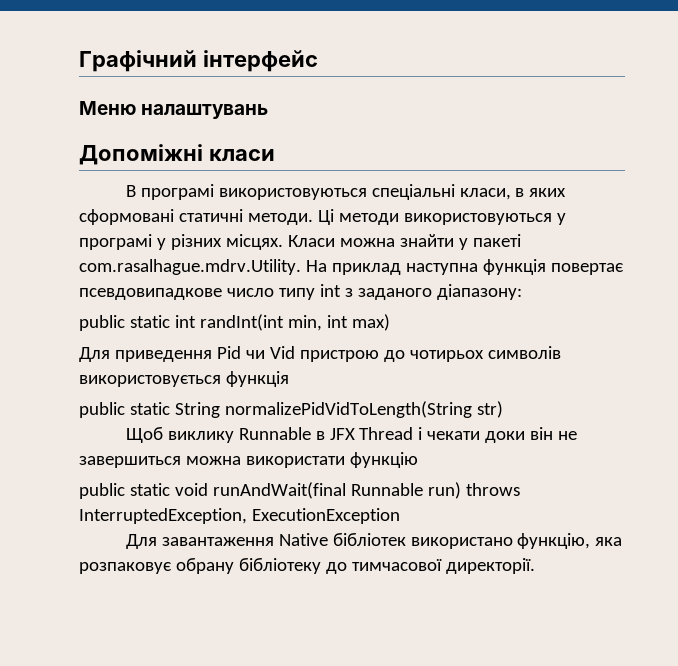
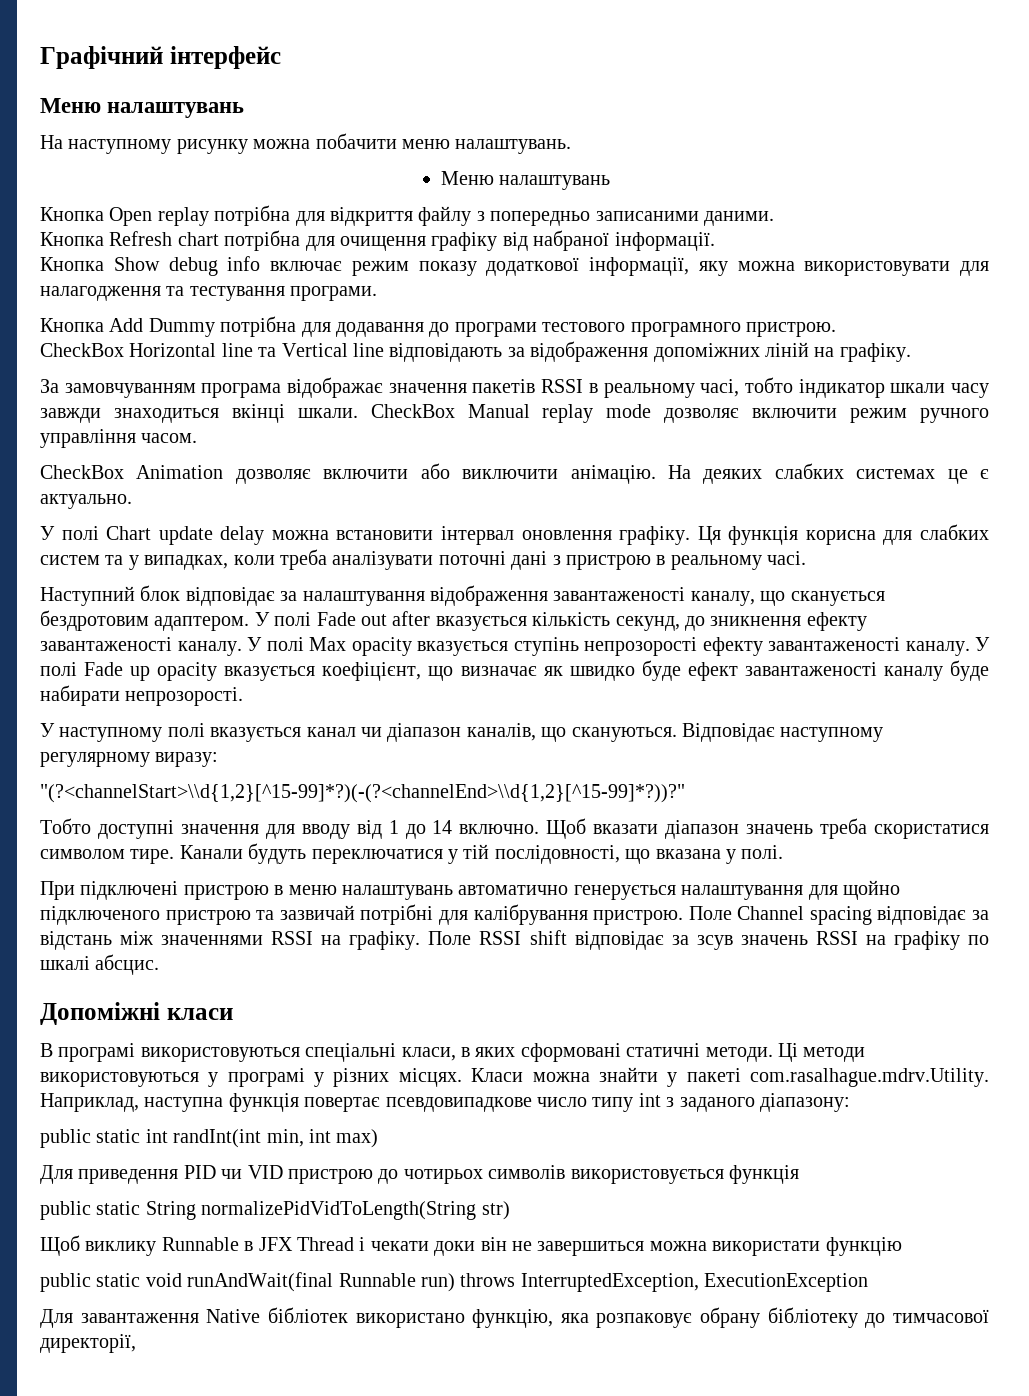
+ На наступному рисунку можна побачити меню налаштувань.
+ Меню налаштувань
+ Кнопка Open replay потрібна для відкриття файлу з попередньо записаними даними.
+ Кнопка Refresh chart потрібна для очищення графіку від набраної інформації.
+ Кнопка Show debug info включає режим показу додаткової інформації, яку можна використовувати для налагодження та тестування програми.
+ Кнопка Add Dummy потрібна для додавання до програми тестового програмного пристрою.
+ CheckBox Horizontal line та Vertical line відповідають за відображення допоміжних ліній на графіку.
+ За замовчуванням програма відображає значення пакетів RSSI в реальному часі, тобто індикатор шкали часу завжди знаходиться вкінці шкали. CheckBox Manual replay mode дозволяє включити режим ручного управління часом.
+ CheckBox Animation дозволяє включити або виключити анімацію. На деяких слабких системах це є актуально.
+ У полі Chart update delay можна встановити інтервал оновлення графіку. Ця функція корисна для слабких систем та у випадках, коли треба аналізувати поточні дані з пристрою в реальному часі.
+ Наступний блок відповідає за налаштування відображення завантаженості каналу, що сканується бездротовим адаптером. У полі Fade out after вказується кількість секунд, до зникнення ефекту завантаженості каналу. У полі Max opacity вказується ступінь непрозорості ефекту завантаженості каналу. У полі Fade up opacity вказується коефіцієнт, що визначає як швидко буде ефект завантаженості каналу буде набирати непрозорості.
+ У наступному полі вказується канал чи діапазон каналів, що скануються. Відповідає наступному регулярному виразу:
+ "(?<channelStart>\\d{1,2}[^15-99]*?)(-(?<channelEnd>\\d{1,2}[^15-99]*?))?"
+ Тобто доступні значення для вводу від 1 до 14 включно. Щоб вказати діапазон значень треба скористатися символом тире. Канали будуть переключатися у тій послідовності, що вказана у полі.
+ При підключені пристрою в меню налаштувань автоматично генерується налаштування для щойно підключеного пристрою та зазвичай потрібні для калібрування пристрою. Поле Channel spacing відповідає за відстань між значеннями RSSI на графіку. Поле RSSI shift відповідає за зсув значень RSSI на графіку по шкалі абсцис.
- Класи можна знайти у пакеті com.rasalhague.mdrv.Utility. На приклад наступна функція повертає псевдовипадкове число типу int з заданого діапазону:
+ Класи можна знайти у пакеті com.rasalhague.mdrv.Utility. Наприклад, наступна функція повертає псевдовипадкове число типу int з заданого діапазону:
- Для приведення Pid чи Vid пристрою до чотирьох символів використовується функція
+ Для приведення PID чи VID пристрою до чотирьох символів використовується функція
- Для завантаження Native бібліотек використано функцію, яка розпаковує обрану бібліотеку до тимчасової директорії.
+ Для завантаження Native бібліотек використано функцію, яка розпаковує обрану бібліотеку до тимчасової директорії,

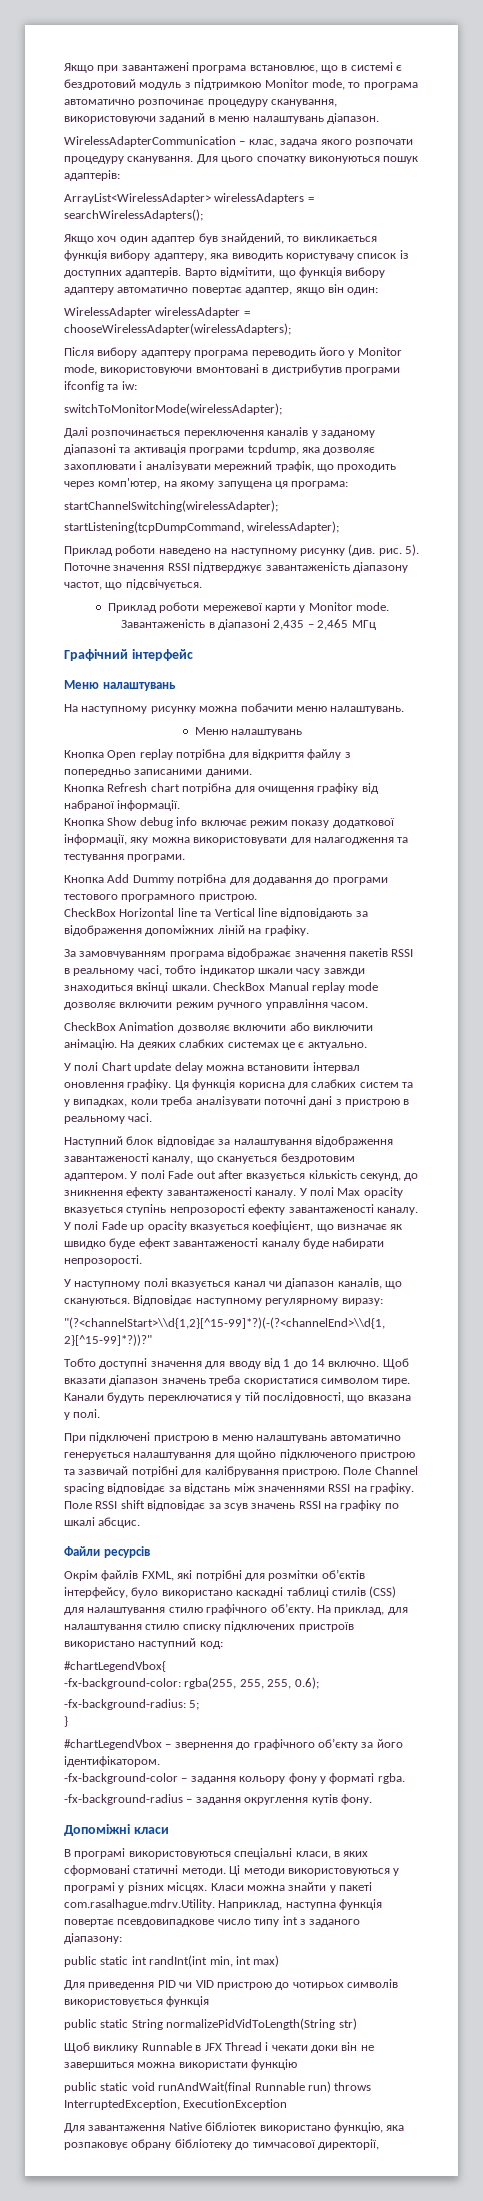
+ Якщо при завантажені програма встановлює, що в системі є бездротовий модуль з підтримкою Monitor mode, то програма автоматично розпочинає процедуру сканування, використовуючи заданий в меню налаштувань діапазон.
+ WirelessAdapterCommunication – клас, задача якого розпочати процедуру сканування. Для цього спочатку виконуються пошук адаптерів:
+ ArrayList<WirelessAdapter> wirelessAdapters = searchWirelessAdapters();
+ Якщо хоч один адаптер був знайдений, то викликається функція вибору адаптеру, яка виводить користувачу список із доступних адаптерів. Варто відмітити, що функція вибору адаптеру автоматично повертає адаптер, якщо він один:
+ WirelessAdapter wirelessAdapter = chooseWirelessAdapter(wirelessAdapters);
+ Після вибору адаптеру програма переводить його у Monitor mode, використовуючи вмонтовані в дистрибутив програми ifconfig та iw:
+ switchToMonitorMode(wirelessAdapter);
+ Далі розпочинається переключення каналів у заданому діапазоні та активація програми tcpdump, яка дозволяє захоплювати і аналізувати мережний трафік, що проходить через комп'ютер, на якому запущена ця програма:
+ startChannelSwitching(wirelessAdapter);
+ startListening(tcpDumpCommand, wirelessAdapter);
+ Приклад роботи наведено на наступному рисунку (див. рис. 5). Поточне значення RSSI підтверджує завантаженість діапазону частот, що підсвічується.
+ Приклад роботи мережевої карти у Monitor mode. Завантаженість в діапазоні 2,435 – 2,465 МГц
+ Файли ресурсів
+ Окрім файлів FXML, які потрібні для розмітки об’єктів інтерфейсу, було використано каскадні таблиці стилів (CSS) для налаштування стилю графічного об’єкту. На приклад, для налаштування стилю списку підключених пристроїв використано наступний код:
+ #chartLegendVbox{
+ -fx-background-color: rgba(255, 255, 255, 0.6);
+ -fx-background-radius: 5;
+ }
+ #chartLegendVbox – звернення до графічного об’єкту за його ідентифікатором.
+ -fx-background-color – задання кольору фону у форматі rgba.
+ -fx-background-radius – задання округлення кутів фону.

